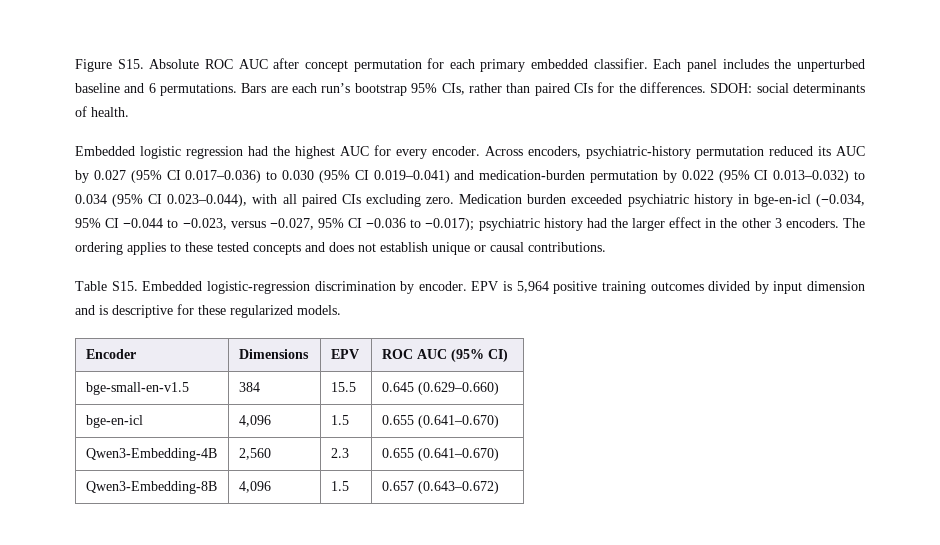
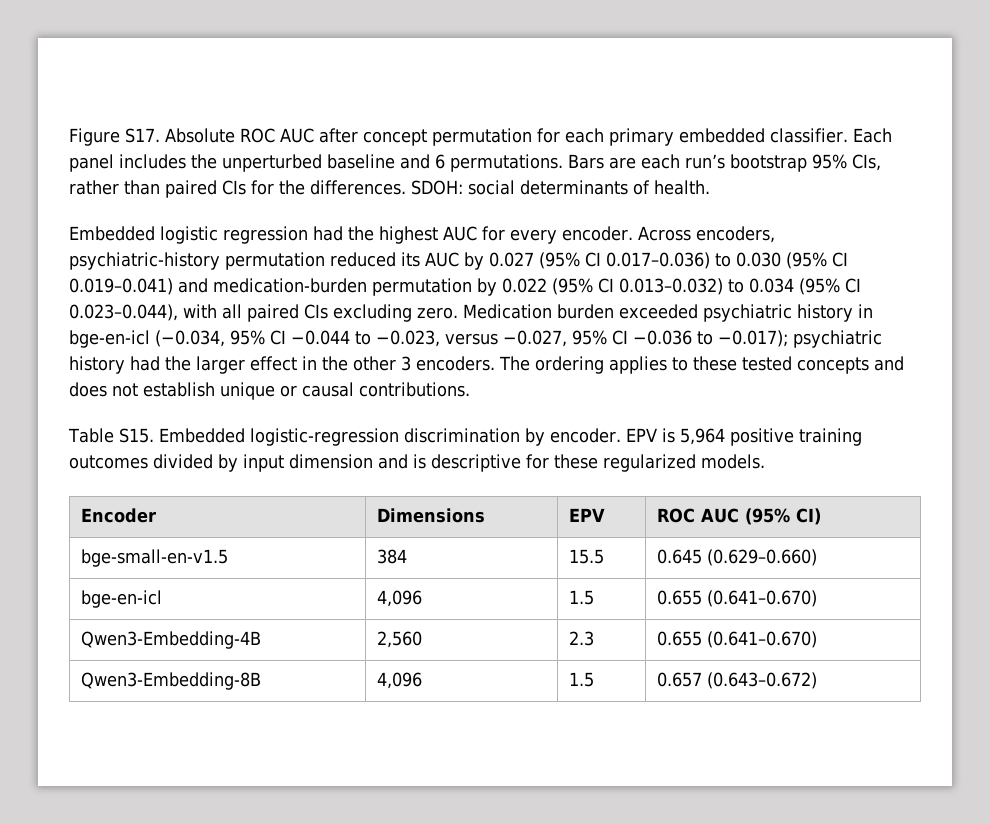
- Figure S15. Absolute ROC AUC after concept permutation for each primary embedded classifier.
+ Figure S17. Absolute ROC AUC after concept permutation for each primary embedded classifier.

